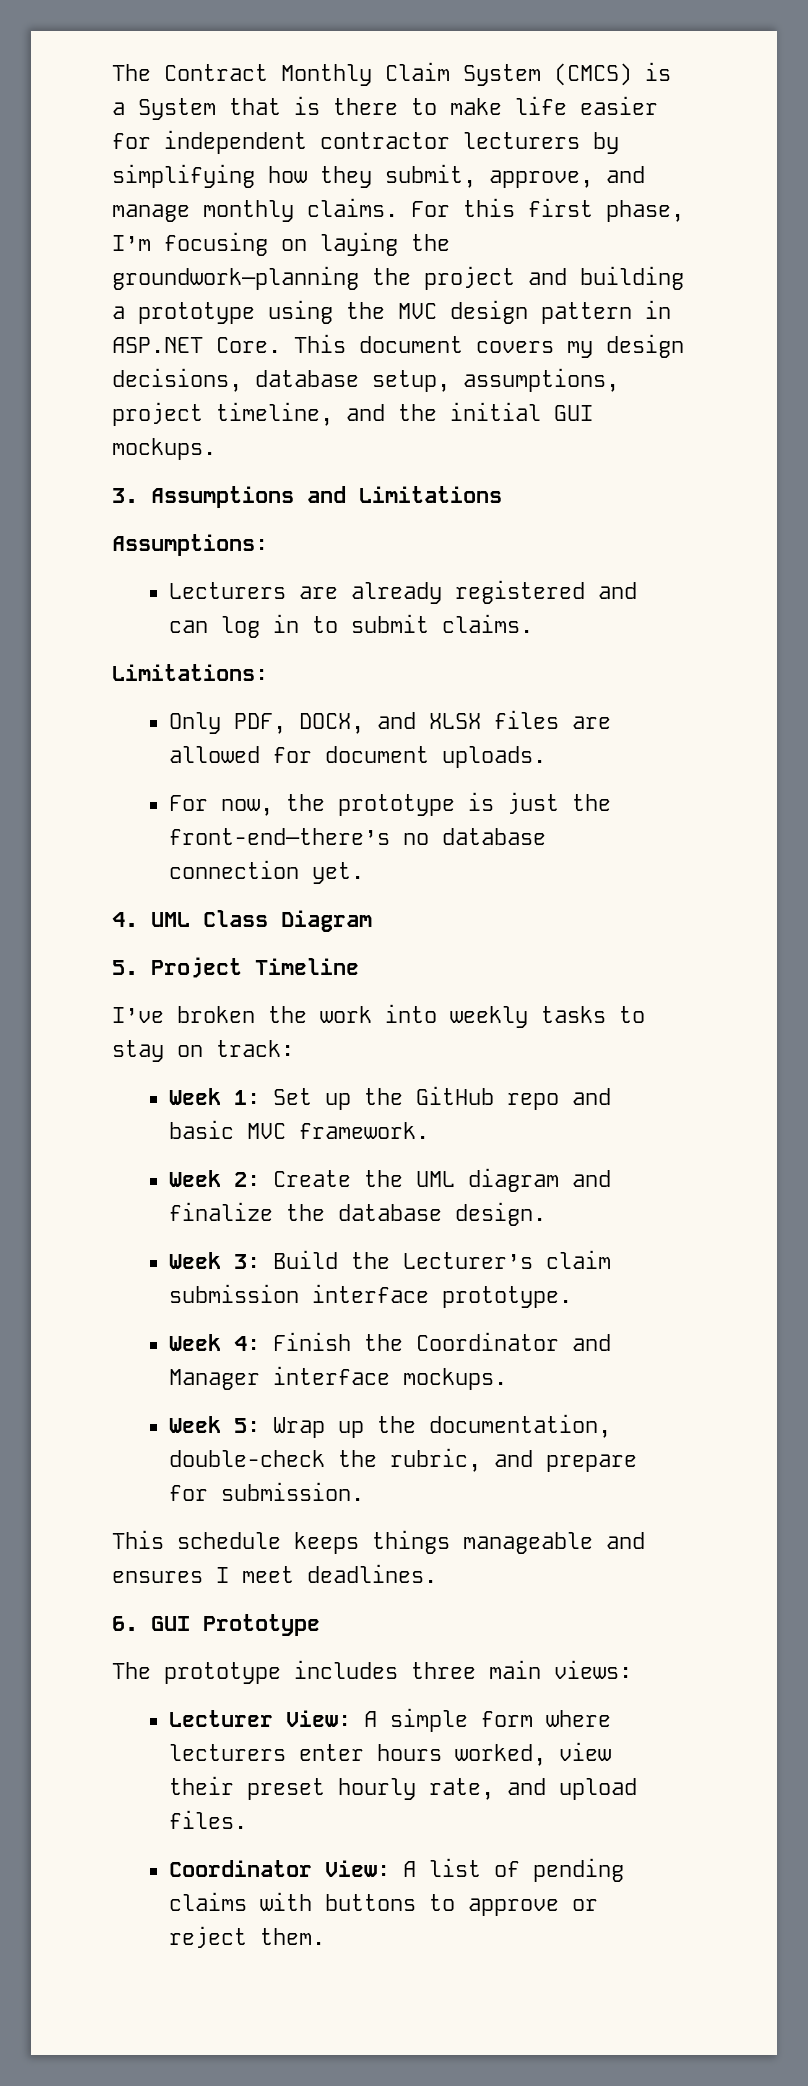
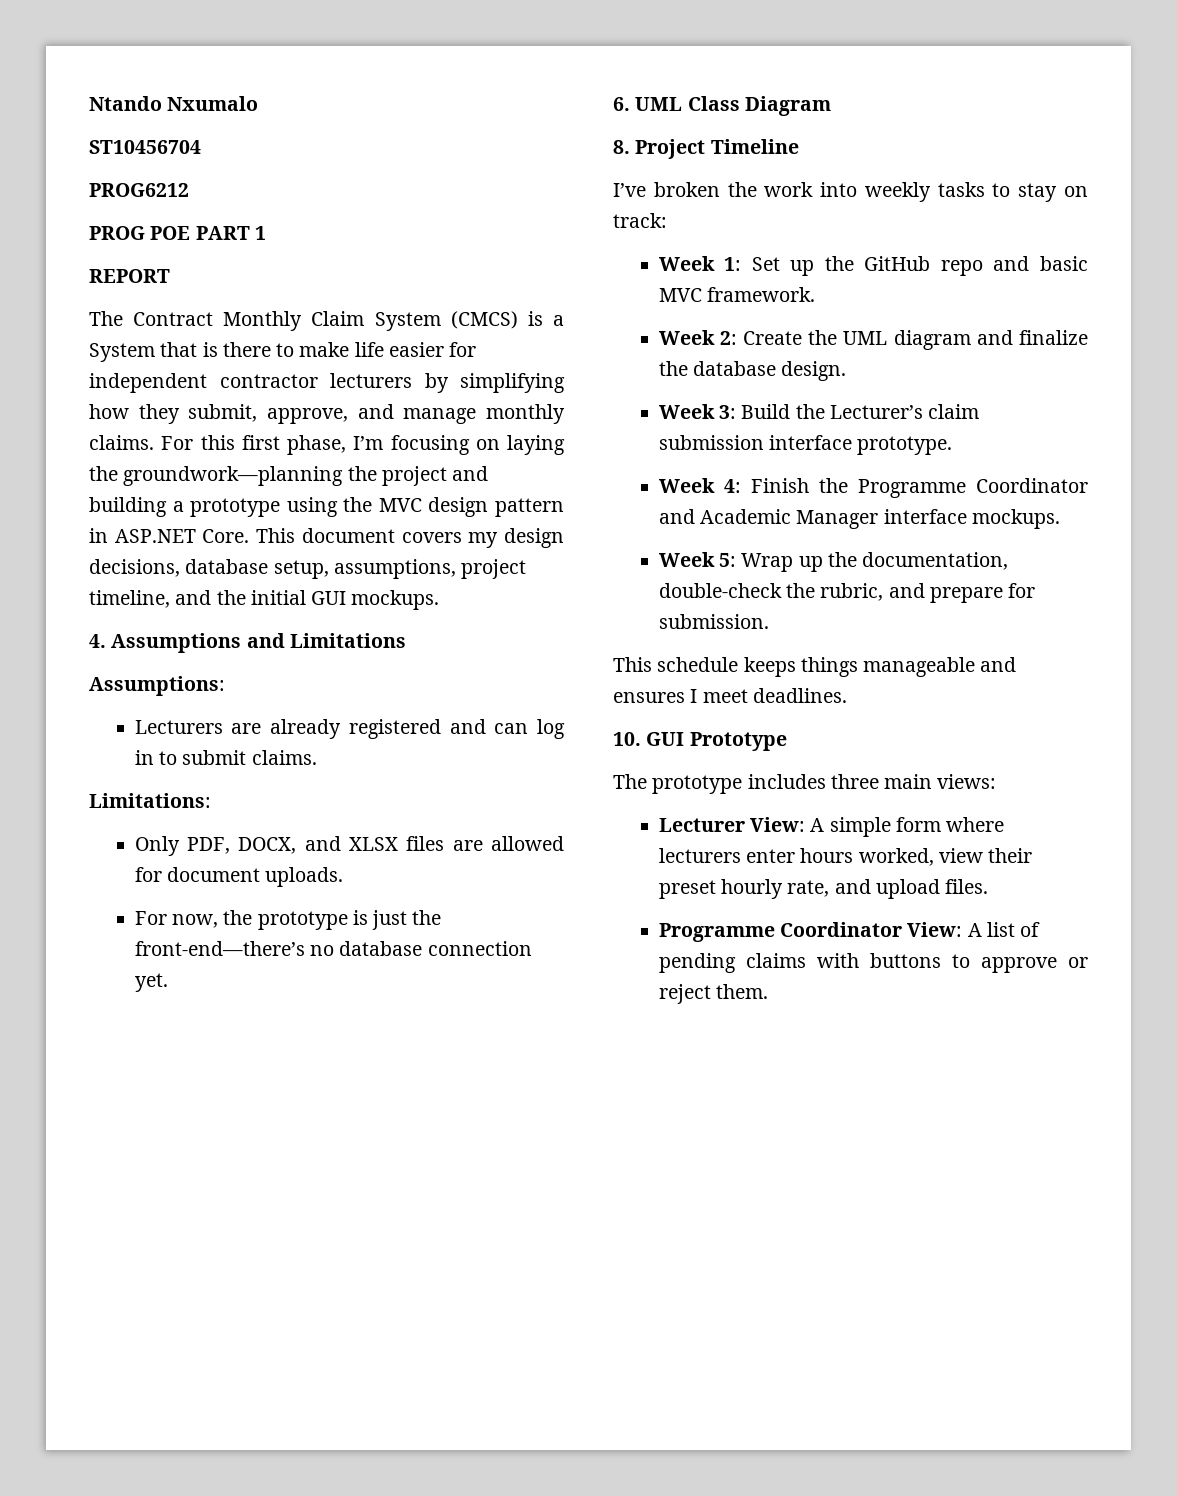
+ Ntando Nxumalo
+ ST10456704
+ PROG6212
+ PROG POE PART 1
+ REPORT
- 3. Assumptions and Limitations
+ 4. Assumptions and Limitations
- 4. UML Class Diagram
+ 6. UML Class Diagram
- 5. Project Timeline
+ 8. Project Timeline
- Week 4: Finish the Coordinator and Manager interface mockups.
+ Week 4: Finish the Programme Coordinator and Academic Manager interface mockups.
- 6. GUI Prototype
+ 10. GUI Prototype
- Coordinator View: A list of pending claims with buttons to approve or reject them.
+ Programme Coordinator View: A list of pending claims with buttons to approve or reject them.

